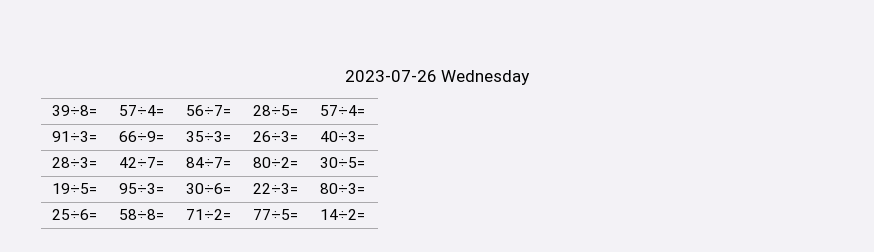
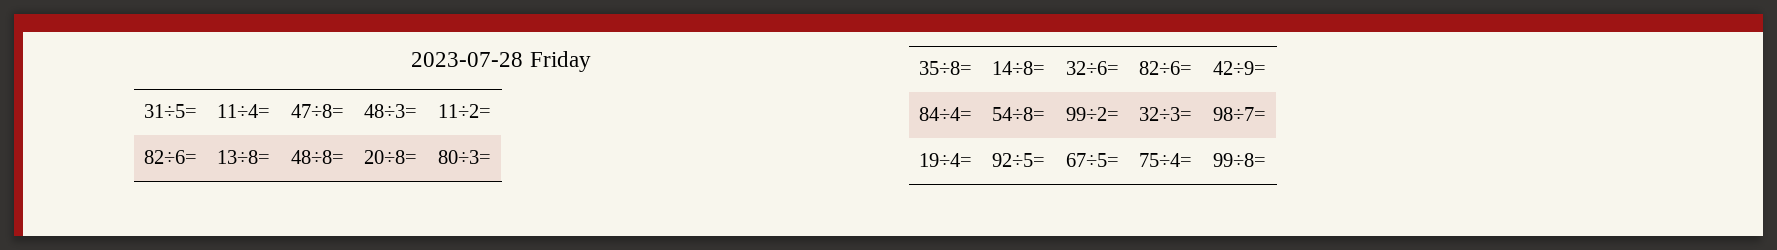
- 2023-07-26 Wednesday
- 39÷8= | 57÷4= | 56÷7= | 28÷5= | 57÷4=
- 91÷3= | 66÷9= | 35÷3= | 26÷3= | 40÷3=
- 28÷3= | 42÷7= | 84÷7= | 80÷2= | 30÷5=
- 19÷5= | 95÷3= | 30÷6= | 22÷3= | 80÷3=
- 25÷6= | 58÷8= | 71÷2= | 77÷5= | 14÷2=
+ 2023-07-28 Friday
+ 31÷5= | 11÷4= | 47÷8= | 48÷3= | 11÷2=
+ 82÷6= | 13÷8= | 48÷8= | 20÷8= | 80÷3=
+ 35÷8= | 14÷8= | 32÷6= | 82÷6= | 42÷9=
+ 84÷4= | 54÷8= | 99÷2= | 32÷3= | 98÷7=
+ 19÷4= | 92÷5= | 67÷5= | 75÷4= | 99÷8=

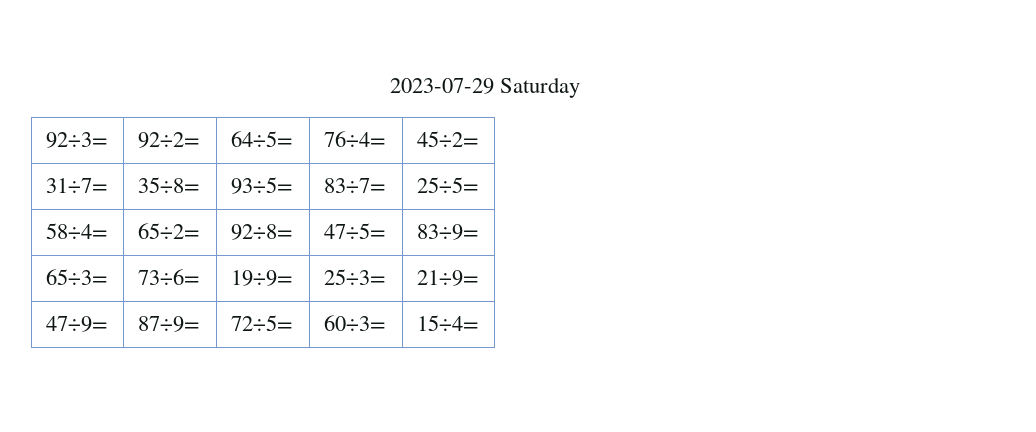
- 2023-07-28 Friday
- 31÷5= | 11÷4= | 47÷8= | 48÷3= | 11÷2=
- 82÷6= | 13÷8= | 48÷8= | 20÷8= | 80÷3=
- 35÷8= | 14÷8= | 32÷6= | 82÷6= | 42÷9=
- 84÷4= | 54÷8= | 99÷2= | 32÷3= | 98÷7=
- 19÷4= | 92÷5= | 67÷5= | 75÷4= | 99÷8=
+ 2023-07-29 Saturday
+ 92÷3= | 92÷2= | 64÷5= | 76÷4= | 45÷2=
+ 31÷7= | 35÷8= | 93÷5= | 83÷7= | 25÷5=
+ 58÷4= | 65÷2= | 92÷8= | 47÷5= | 83÷9=
+ 65÷3= | 73÷6= | 19÷9= | 25÷3= | 21÷9=
+ 47÷9= | 87÷9= | 72÷5= | 60÷3= | 15÷4=

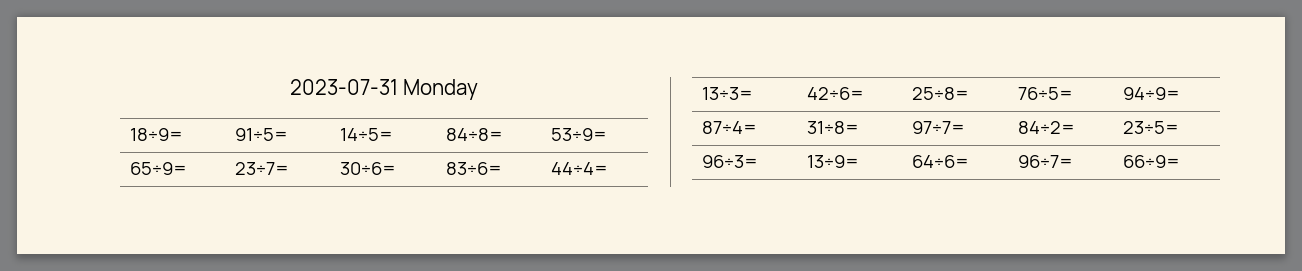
- 2023-07-29 Saturday
- 92÷3= | 92÷2= | 64÷5= | 76÷4= | 45÷2=
- 31÷7= | 35÷8= | 93÷5= | 83÷7= | 25÷5=
- 58÷4= | 65÷2= | 92÷8= | 47÷5= | 83÷9=
- 65÷3= | 73÷6= | 19÷9= | 25÷3= | 21÷9=
- 47÷9= | 87÷9= | 72÷5= | 60÷3= | 15÷4=
+ 2023-07-31 Monday
+ 18÷9= | 91÷5= | 14÷5= | 84÷8= | 53÷9=
+ 65÷9= | 23÷7= | 30÷6= | 83÷6= | 44÷4=
+ 13÷3= | 42÷6= | 25÷8= | 76÷5= | 94÷9=
+ 87÷4= | 31÷8= | 97÷7= | 84÷2= | 23÷5=
+ 96÷3= | 13÷9= | 64÷6= | 96÷7= | 66÷9=

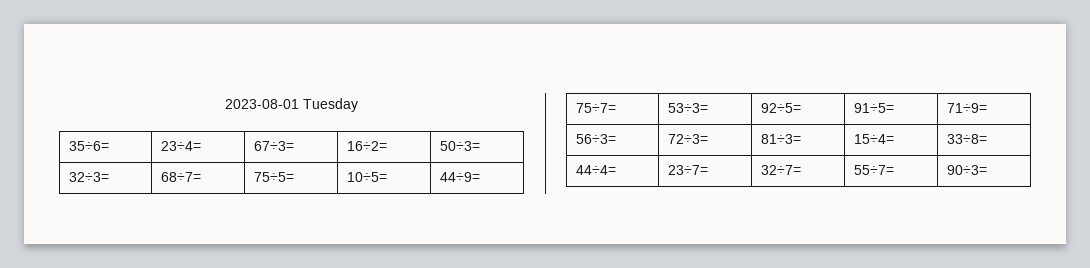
- 2023-07-31 Monday
- 18÷9= | 91÷5= | 14÷5= | 84÷8= | 53÷9=
- 65÷9= | 23÷7= | 30÷6= | 83÷6= | 44÷4=
- 13÷3= | 42÷6= | 25÷8= | 76÷5= | 94÷9=
- 87÷4= | 31÷8= | 97÷7= | 84÷2= | 23÷5=
- 96÷3= | 13÷9= | 64÷6= | 96÷7= | 66÷9=
+ 2023-08-01 Tuesday
+ 35÷6= | 23÷4= | 67÷3= | 16÷2= | 50÷3=
+ 32÷3= | 68÷7= | 75÷5= | 10÷5= | 44÷9=
+ 75÷7= | 53÷3= | 92÷5= | 91÷5= | 71÷9=
+ 56÷3= | 72÷3= | 81÷3= | 15÷4= | 33÷8=
+ 44÷4= | 23÷7= | 32÷7= | 55÷7= | 90÷3=

